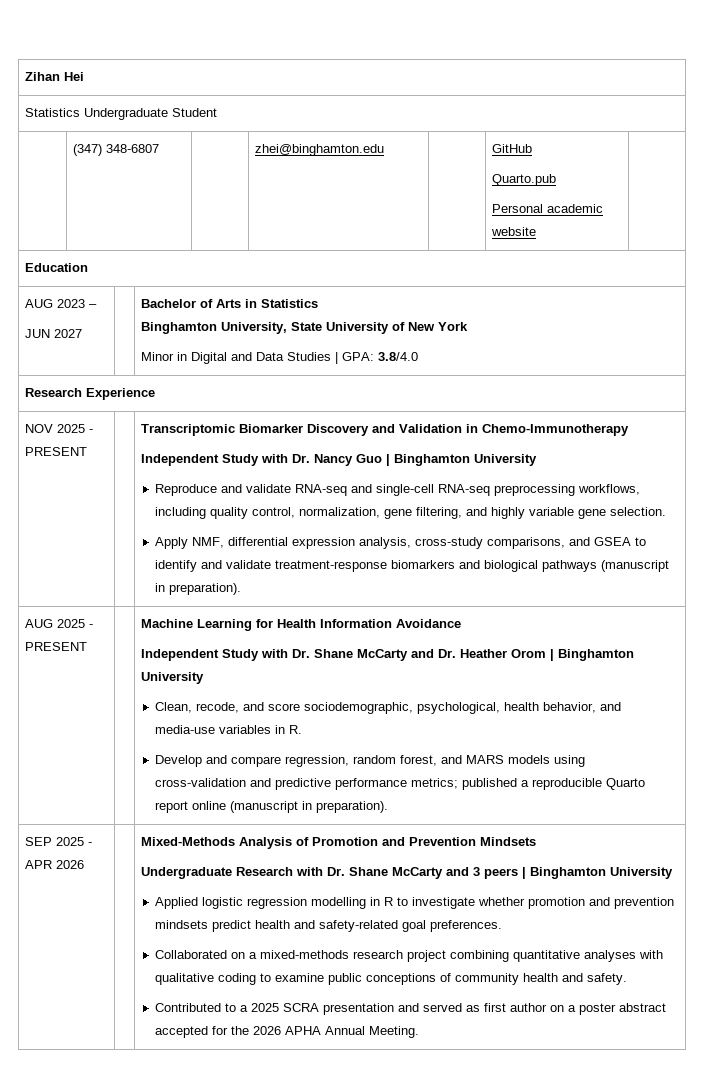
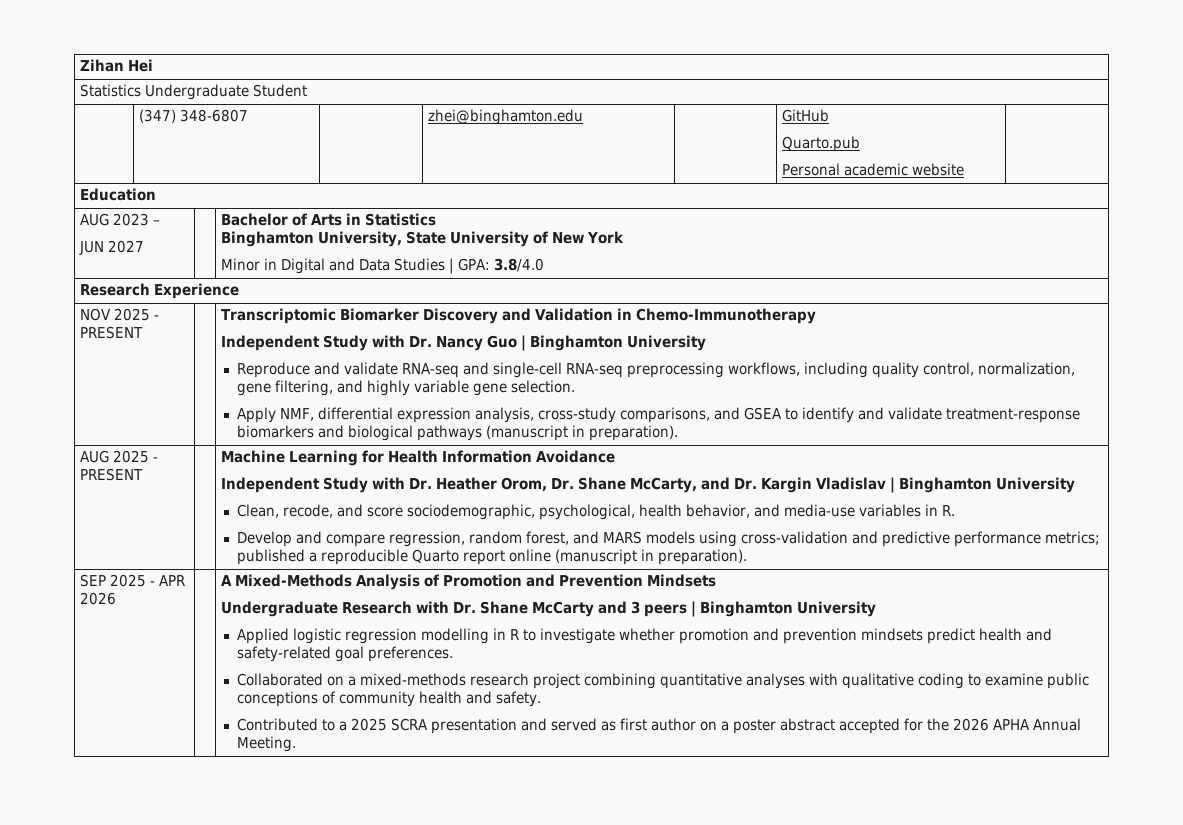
- Independent Study with Dr. Shane McCarty and Dr. Heather Orom | Binghamton University
+ Independent Study with Dr. Heather Orom, Dr. Shane McCarty, and Dr. Kargin Vladislav | Binghamton University
- Mixed-Methods Analysis of Promotion and Prevention Mindsets
+ A Mixed-Methods Analysis of Promotion and Prevention Mindsets

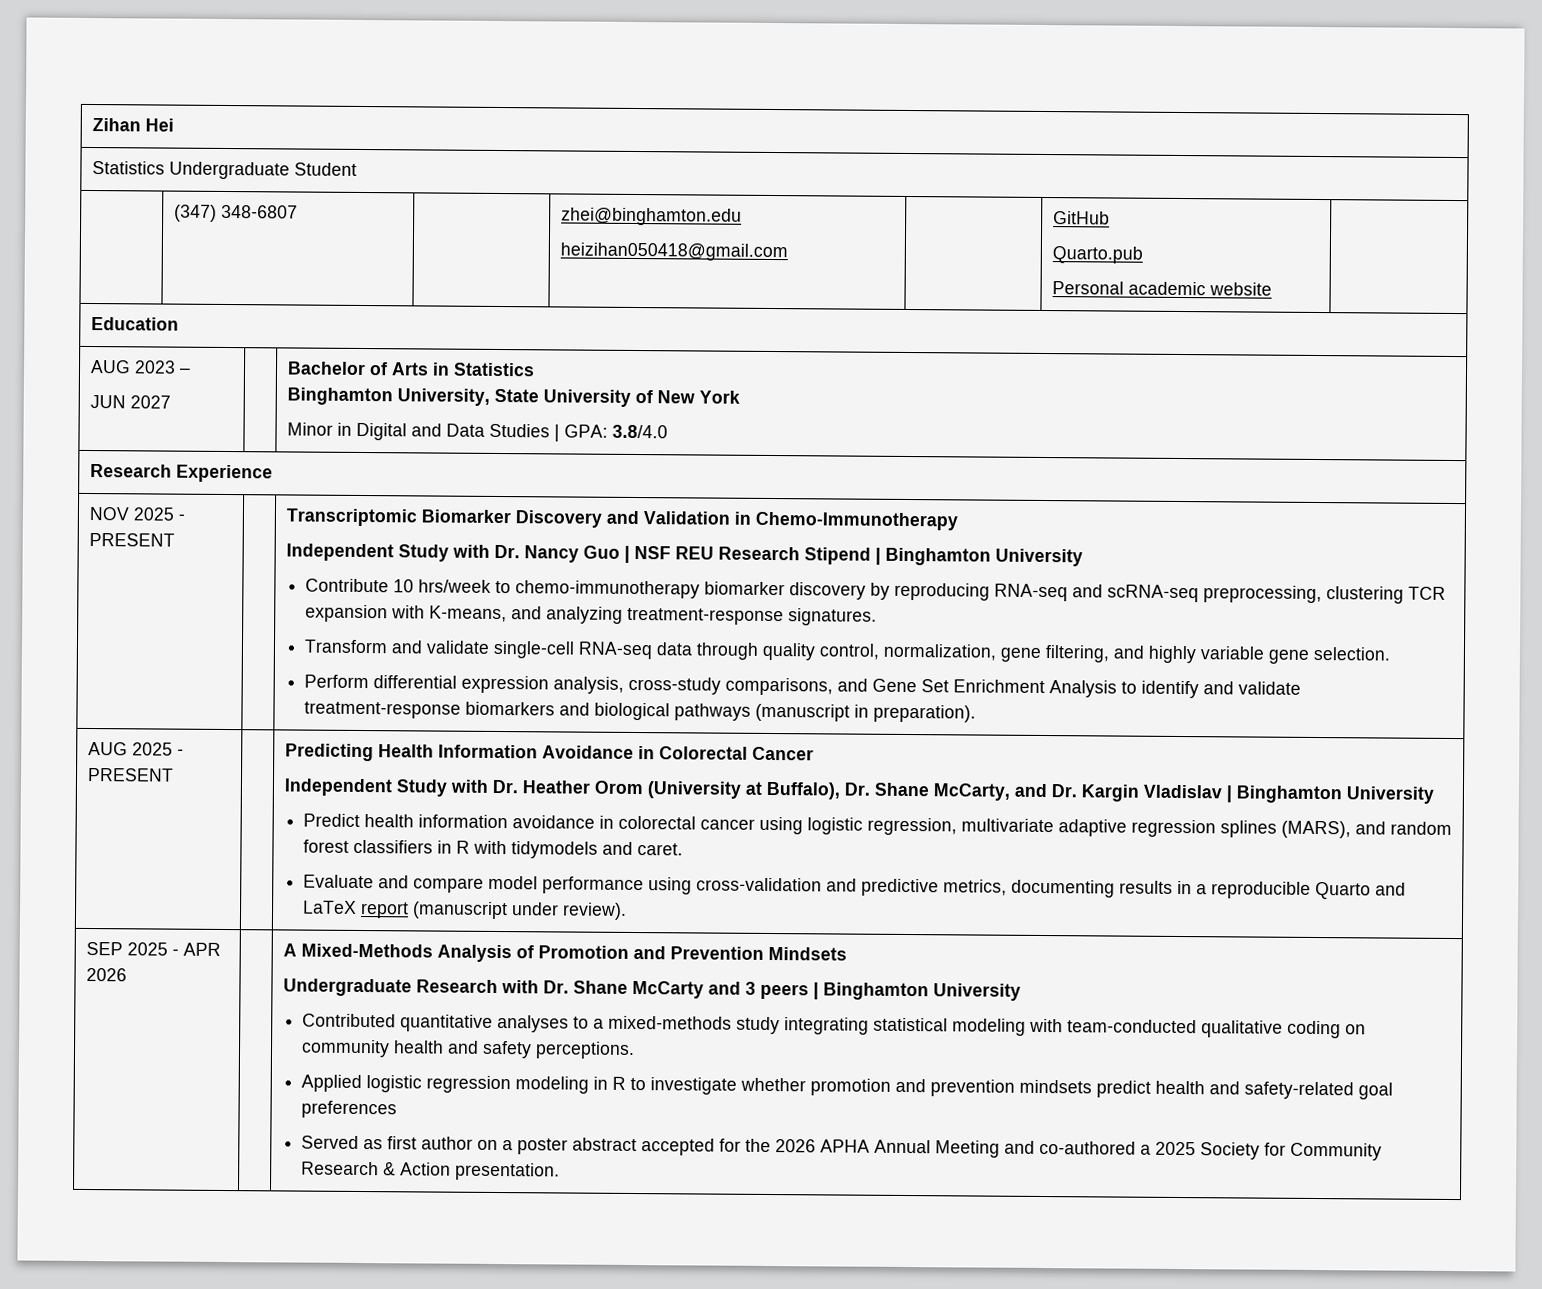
- | (347) 348-6807 | | zhei@binghamton.edu | | GitHub
+ | (347) 348-6807 | | zhei@binghamton.edu
+ heizihan050418@gmail.com | | GitHub
- Independent Study with Dr. Nancy Guo | Binghamton University
- Reproduce and validate RNA-seq and single-cell RNA-seq preprocessing workflows, including quality control, normalization, gene filtering, and highly variable gene selection.
+ Independent Study with Dr. Nancy Guo | NSF REU Research Stipend | Binghamton University
+ Contribute 10 hrs/week to chemo-immunotherapy biomarker discovery by reproducing RNA-seq and scRNA-seq preprocessing, clustering TCR expansion with K-means, and analyzing treatment-response signatures.
+ Transform and validate single-cell RNA-seq data through quality control, normalization, gene filtering, and highly variable gene selection.
- Apply NMF, differential expression analysis, cross-study comparisons, and GSEA to identify and validate treatment-response biomarkers and biological pathways (manuscript in preparation).
+ Perform differential expression analysis, cross-study comparisons, and Gene Set Enrichment Analysis to identify and validate treatment-response biomarkers and biological pathways (manuscript in preparation).
- Machine Learning for Health Information Avoidance
+ Predicting Health Information Avoidance in Colorectal Cancer
- Independent Study with Dr. Heather Orom, Dr. Shane McCarty, and Dr. Kargin Vladislav | Binghamton University
+ Independent Study with Dr. Heather Orom (University at Buffalo), Dr. Shane McCarty, and Dr. Kargin Vladislav | Binghamton University
- Clean, recode, and score sociodemographic, psychological, health behavior, and media-use variables in R.
- Develop and compare regression, random forest, and MARS models using cross-validation and predictive performance metrics; published a reproducible Quarto report online (manuscript in preparation).
+ Predict health information avoidance in colorectal cancer using logistic regression, multivariate adaptive regression splines (MARS), and random forest classifiers in R with tidymodels and caret.
+ Evaluate and compare model performance using cross-validation and predictive metrics, documenting results in a reproducible Quarto and LaTeX report (manuscript under review).
+ Contributed quantitative analyses to a mixed-methods study integrating statistical modeling with team-conducted qualitative coding on community health and safety perceptions.
- Applied logistic regression modelling in R to investigate whether promotion and prevention mindsets predict health and safety-related goal preferences.
- Collaborated on a mixed-methods research project combining quantitative analyses with qualitative coding to examine public conceptions of community health and safety.
- Contributed to a 2025 SCRA presentation and served as first author on a poster abstract accepted for the 2026 APHA Annual Meeting.
+ Applied logistic regression modeling in R to investigate whether promotion and prevention mindsets predict health and safety-related goal preferences
+ Served as first author on a poster abstract accepted for the 2026 APHA Annual Meeting and co-authored a 2025 Society for Community Research & Action presentation.

